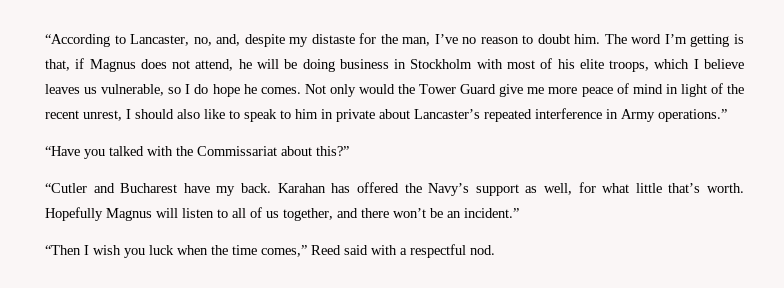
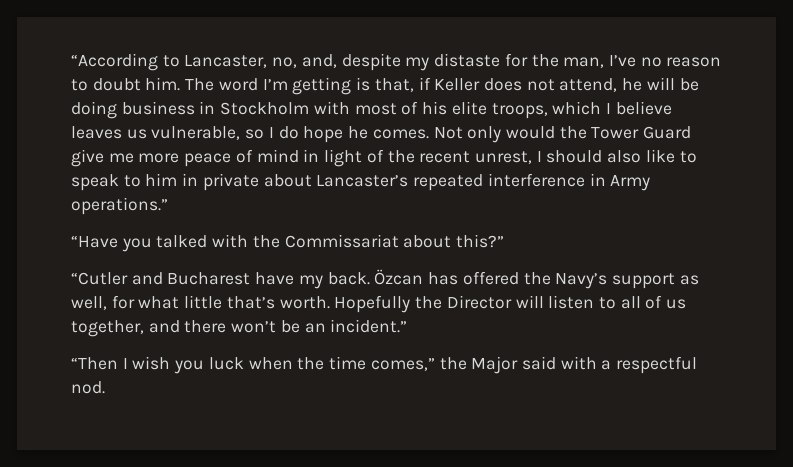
- The word I’m getting is that, if Magnus does not attend, he will be doing business in Stockholm with most of his elite troops, which I believe leaves us vulnerable, so I do hope he comes.
+ The word I’m getting is that, if Keller does not attend, he will be doing business in Stockholm with most of his elite troops, which I believe leaves us vulnerable, so I do hope he comes.
- Karahan has offered the Navy’s support as well, for what little that’s worth.
+ Özcan has offered the Navy’s support as well, for what little that’s worth.
- Hopefully Magnus will listen to all of us together, and there won’t be an incident.”
+ Hopefully the Director will listen to all of us together, and there won’t be an incident.”
- “Then I wish you luck when the time comes,” Reed said with a respectful nod.
+ “Then I wish you luck when the time comes,” the Major said with a respectful nod.

